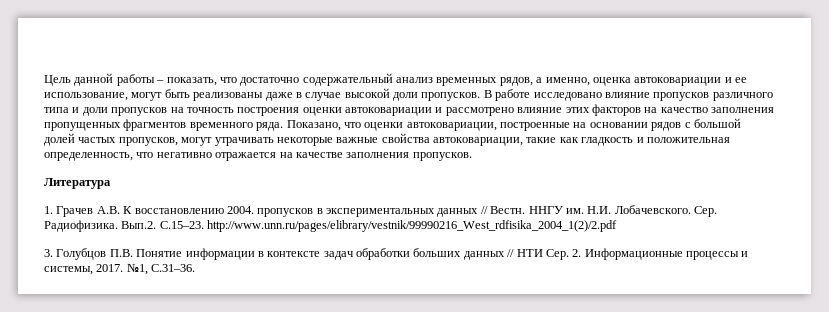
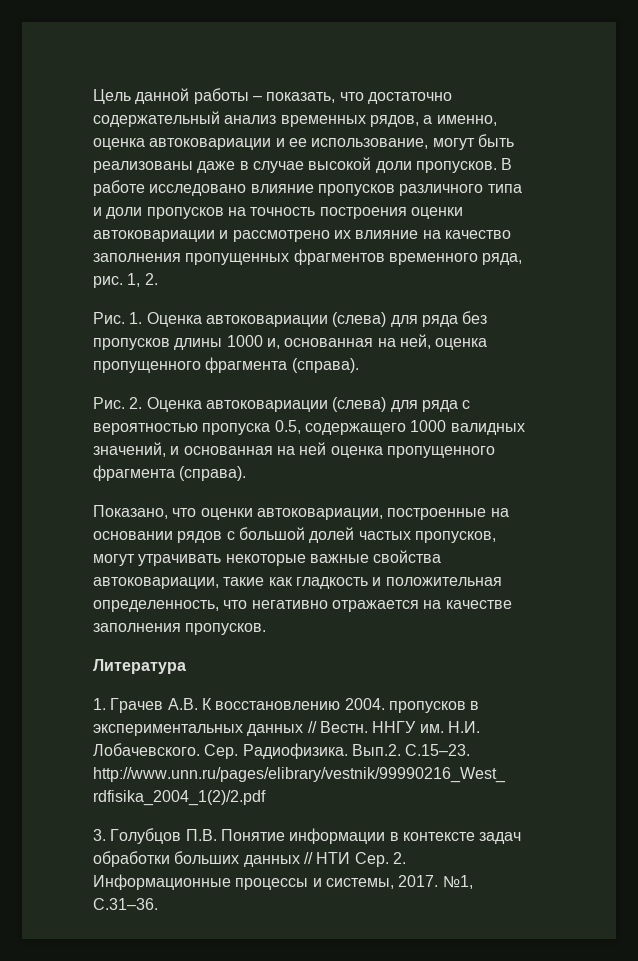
- В работе исследовано влияние пропусков различного типа и доли пропусков на точность построения оценки автоковариации и рассмотрено влияние этих факторов на качество заполнения пропущенных фрагментов временного ряда. Показано, что оценки автоковариации, построенные на основании рядов с большой долей частых пропусков, могут утрачивать некоторые важные свойства автоковариации, такие как гладкость и положительная определенность, что негативно отражается на качестве заполнения пропусков.
+ В работе исследовано влияние пропусков различного типа и доли пропусков на точность построения оценки автоковариации и рассмотрено их влияние на качество заполнения пропущенных фрагментов временного ряда, рис. 1, 2.
+ Рис. 1. Оценка автоковариации (слева) для ряда без пропусков длины 1000 и, основанная на ней, оценка пропущенного фрагмента (справа).
+ Рис. 2. Оценка автоковариации (слева) для ряда с вероятностью пропуска 0.5, содержащего 1000 валидных значений, и основанная на ней оценка пропущенного фрагмента (справа).
+ Показано, что оценки автоковариации, построенные на основании рядов с большой долей частых пропусков, могут утрачивать некоторые важные свойства автоковариации, такие как гладкость и положительная определенность, что негативно отражается на качестве заполнения пропусков.

